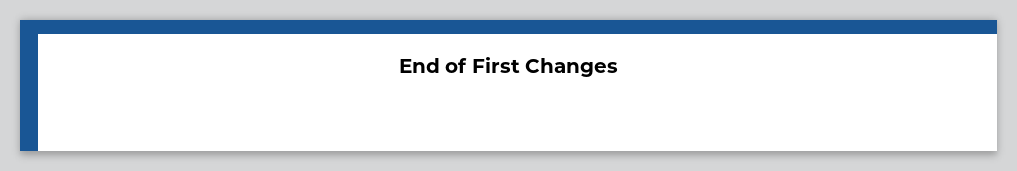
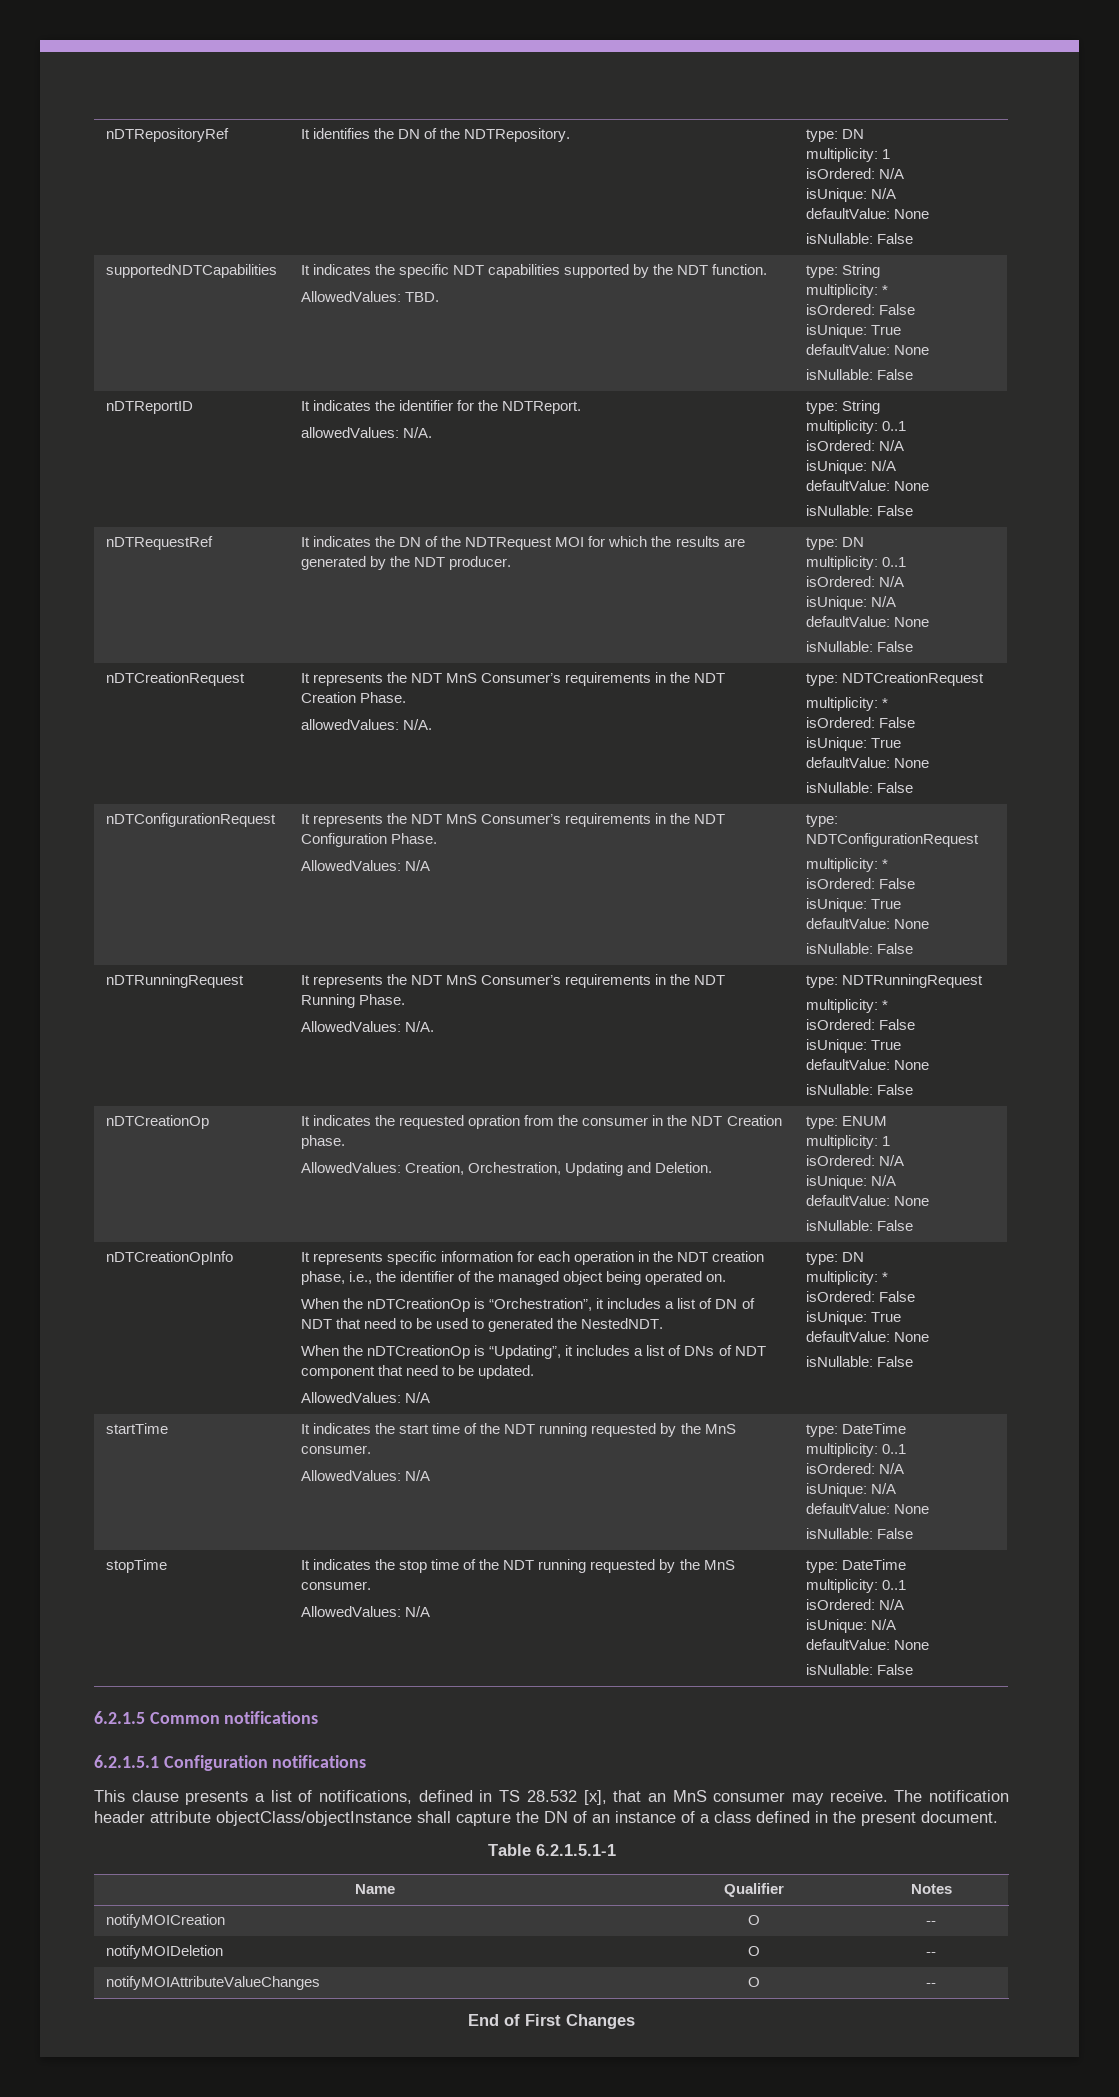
+ nDTRepositoryRef | It identifies the DN of the NDTRepository. | type: DN
+ multiplicity: 1
+ isOrdered: N/A
+ isUnique: N/A
+ defaultValue: None
+ isNullable: False
+ supportedNDTCapabilities | It indicates the specific NDT capabilities supported by the NDT function.
+ AllowedValues: TBD. | type: String
+ multiplicity: *
+ isOrdered: False
+ isUnique: True
+ defaultValue: None
+ isNullable: False
+ nDTReportID | It indicates the identifier for the NDTReport.
+ allowedValues: N/A. | type: String
+ multiplicity: 0..1
+ isOrdered: N/A
+ isUnique: N/A
+ defaultValue: None
+ isNullable: False
+ nDTRequestRef | It indicates the DN of the NDTRequest MOI for which the results are generated by the NDT producer. | type: DN
+ multiplicity: 0..1
+ isOrdered: N/A
+ isUnique: N/A
+ defaultValue: None
+ isNullable: False
+ nDTCreationRequest | It represents the NDT MnS Consumer’s requirements in the NDT Creation Phase.
+ allowedValues: N/A. | type: NDTCreationRequest
+ multiplicity: *
+ isOrdered: False
+ isUnique: True
+ defaultValue: None
+ isNullable: False
+ nDTConfigurationRequest | It represents the NDT MnS Consumer’s requirements in the NDT Configuration Phase.
+ AllowedValues: N/A | type: NDTConfigurationRequest
+ multiplicity: *
+ isOrdered: False
+ isUnique: True
+ defaultValue: None
+ isNullable: False
+ nDTRunningRequest | It represents the NDT MnS Consumer’s requirements in the NDT Running Phase.
+ AllowedValues: N/A. | type: NDTRunningRequest
+ multiplicity: *
+ isOrdered: False
+ isUnique: True
+ defaultValue: None
+ isNullable: False
+ nDTCreationOp | It indicates the requested opration from the consumer in the NDT Creation phase.
+ AllowedValues: Creation, Orchestration, Updating and Deletion. | type: ENUM
+ multiplicity: 1
+ isOrdered: N/A
+ isUnique: N/A
+ defaultValue: None
+ isNullable: False
+ nDTCreationOpInfo | It represents specific information for each operation in the NDT creation phase, i.e., the identifier of the managed object being operated on.
+ When the nDTCreationOp is “Orchestration”, it includes a list of DN of NDT that need to be used to generated the NestedNDT.
+ When the nDTCreationOp is “Updating”, it includes a list of DNs of NDT component that need to be updated.
+ AllowedValues: N/A | type: DN
+ multiplicity: *
+ isOrdered: False
+ isUnique: True
+ defaultValue: None
+ isNullable: False
+ startTime | It indicates the start time of the NDT running requested by the MnS consumer.
+ AllowedValues: N/A | type: DateTime
+ multiplicity: 0..1
+ isOrdered: N/A
+ isUnique: N/A
+ defaultValue: None
+ isNullable: False
+ stopTime | It indicates the stop time of the NDT running requested by the MnS consumer.
+ AllowedValues: N/A | type: DateTime
+ multiplicity: 0..1
+ isOrdered: N/A
+ isUnique: N/A
+ defaultValue: None
+ isNullable: False
+ 6.2.1.5 Common notifications
+ 6.2.1.5.1 Configuration notifications
+ This clause presents a list of notifications, defined in TS 28.532 [x], that an MnS consumer may receive. The notification header attribute objectClass/objectInstance shall capture the DN of an instance of a class defined in the present document.
+ Table 6.2.1.5.1-1
+ Name | Qualifier | Notes
+ notifyMOICreation | O | --
+ notifyMOIDeletion | O | --
+ notifyMOIAttributeValueChanges | O | --

